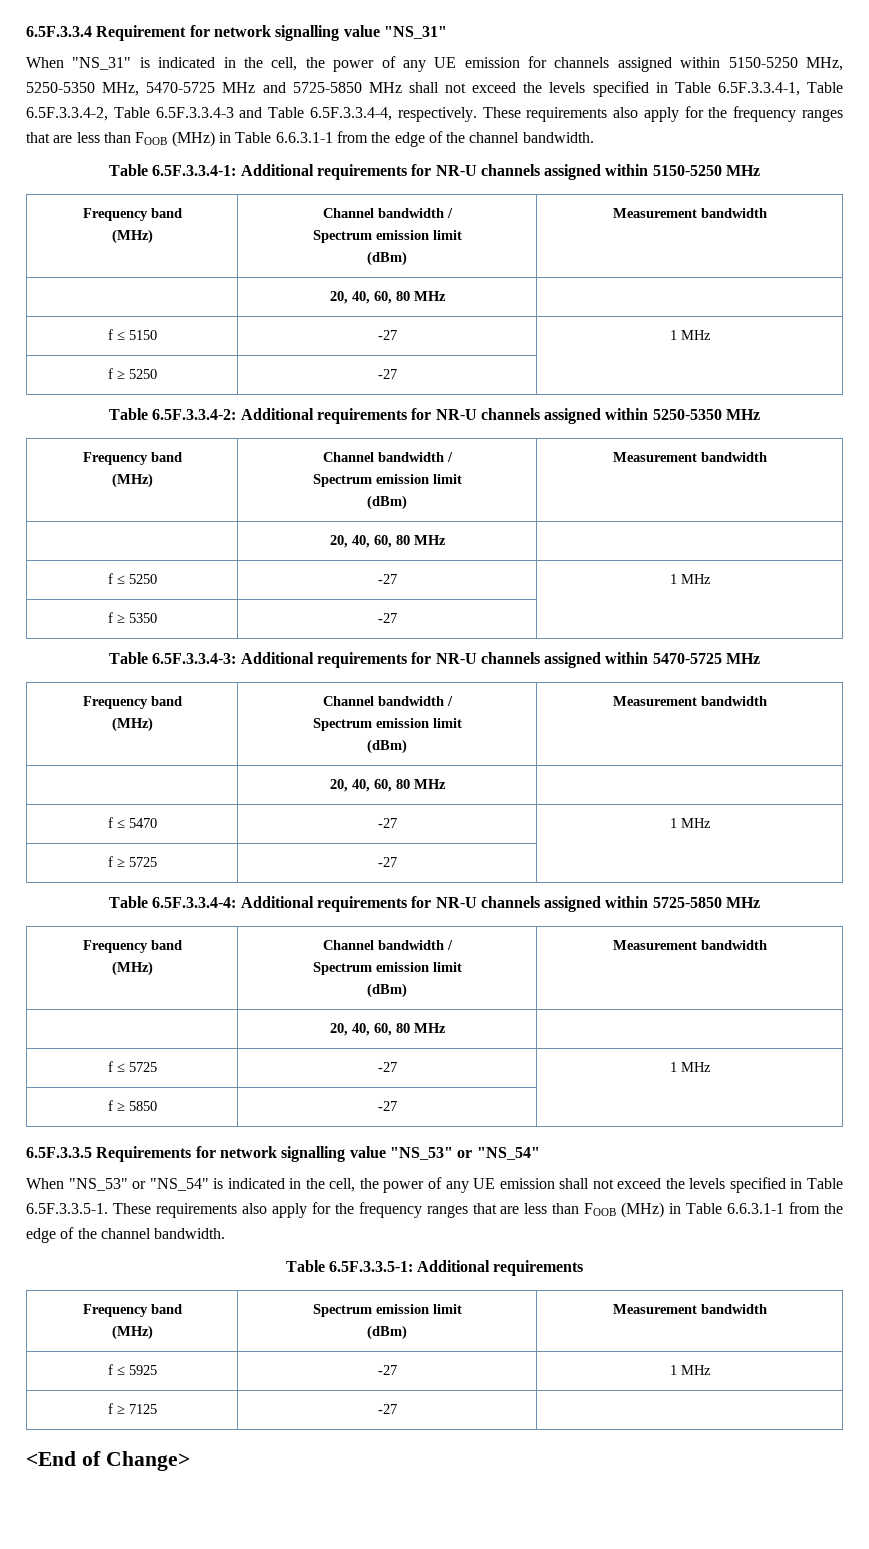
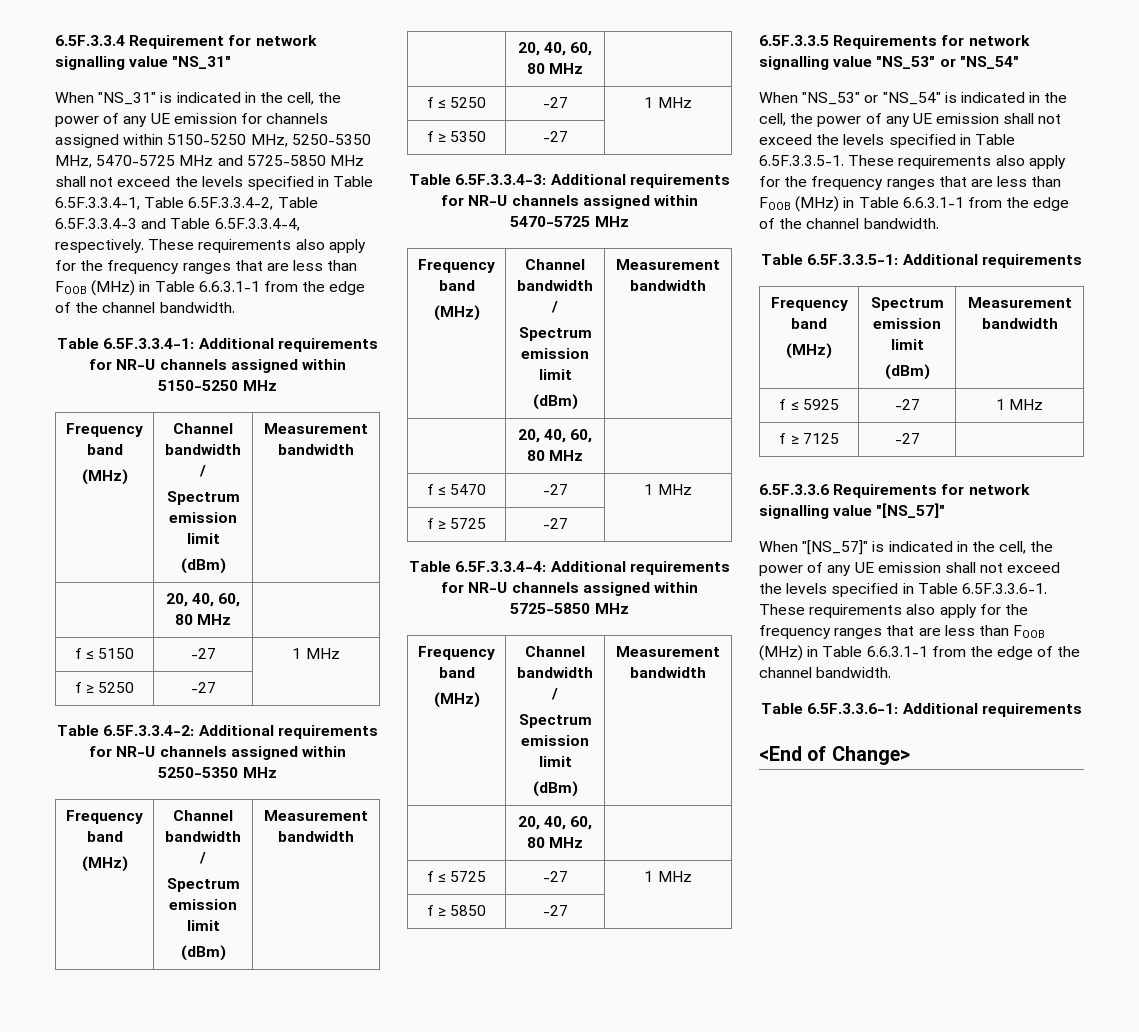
+ 6.5F.3.3.6 Requirements for network signalling value "[NS_57]"
+ When "[NS_57]" is indicated in the cell, the power of any UE emission shall not exceed the levels specified in Table 6.5F.3.3.6-1. These requirements also apply for the frequency ranges that are less than FOOB (MHz) in Table 6.6.3.1-1 from the edge of the channel bandwidth.
+ Table 6.5F.3.3.6-1: Additional requirements

